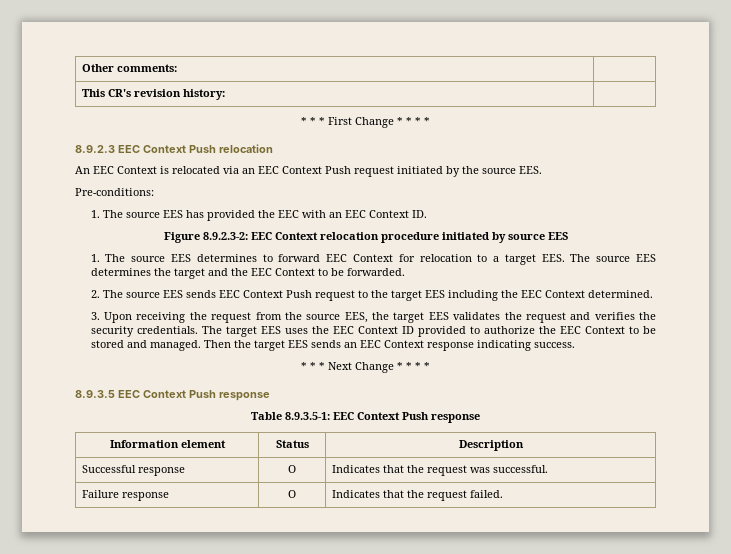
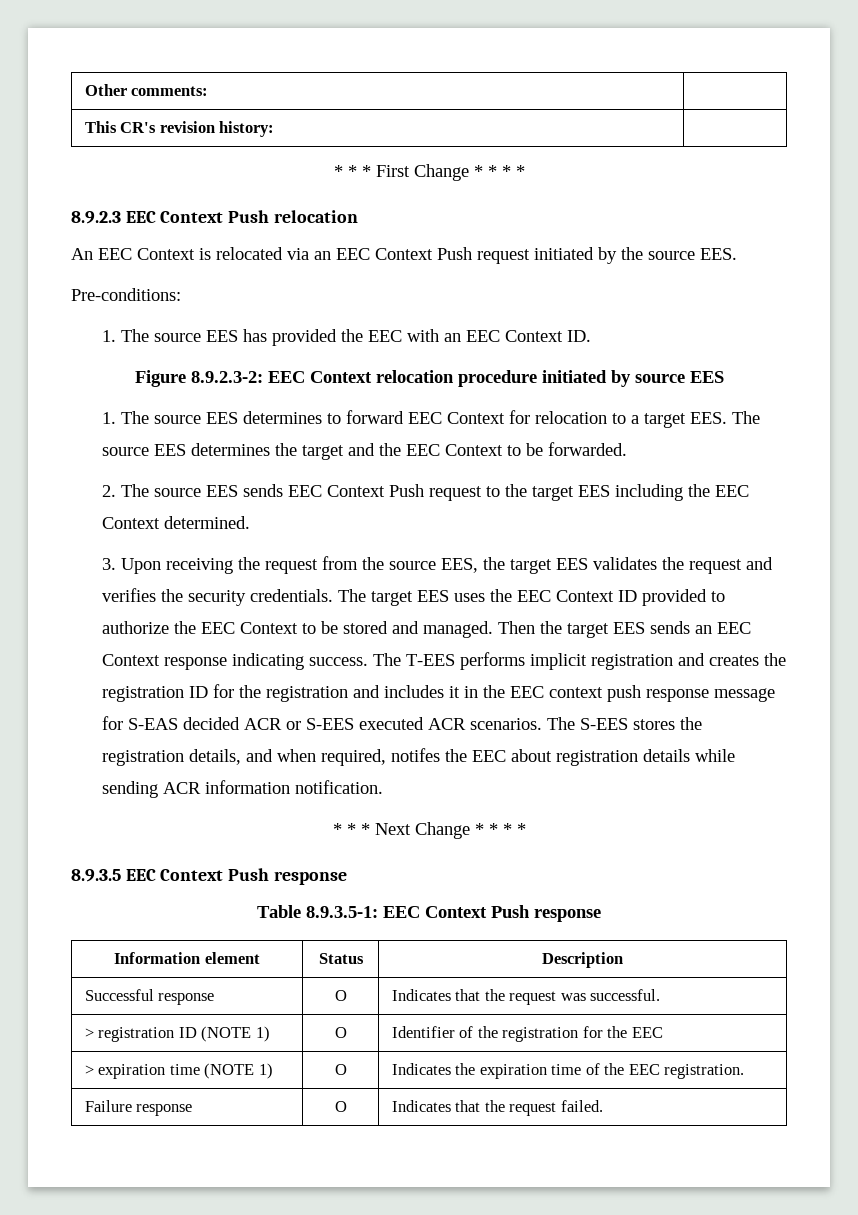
+ The T-EES performs implicit registration and creates the registration ID for the registration and includes it in the EEC context push response message for S-EAS decided ACR or S-EES executed ACR scenarios. The S-EES stores the registration details, and when required, notifes the EEC about registration details while sending ACR information notification.
+ > registration ID (NOTE 1) | O | Identifier of the registration for the EEC
+ > expiration time (NOTE 1) | O | Indicates the expiration time of the EEC registration.

